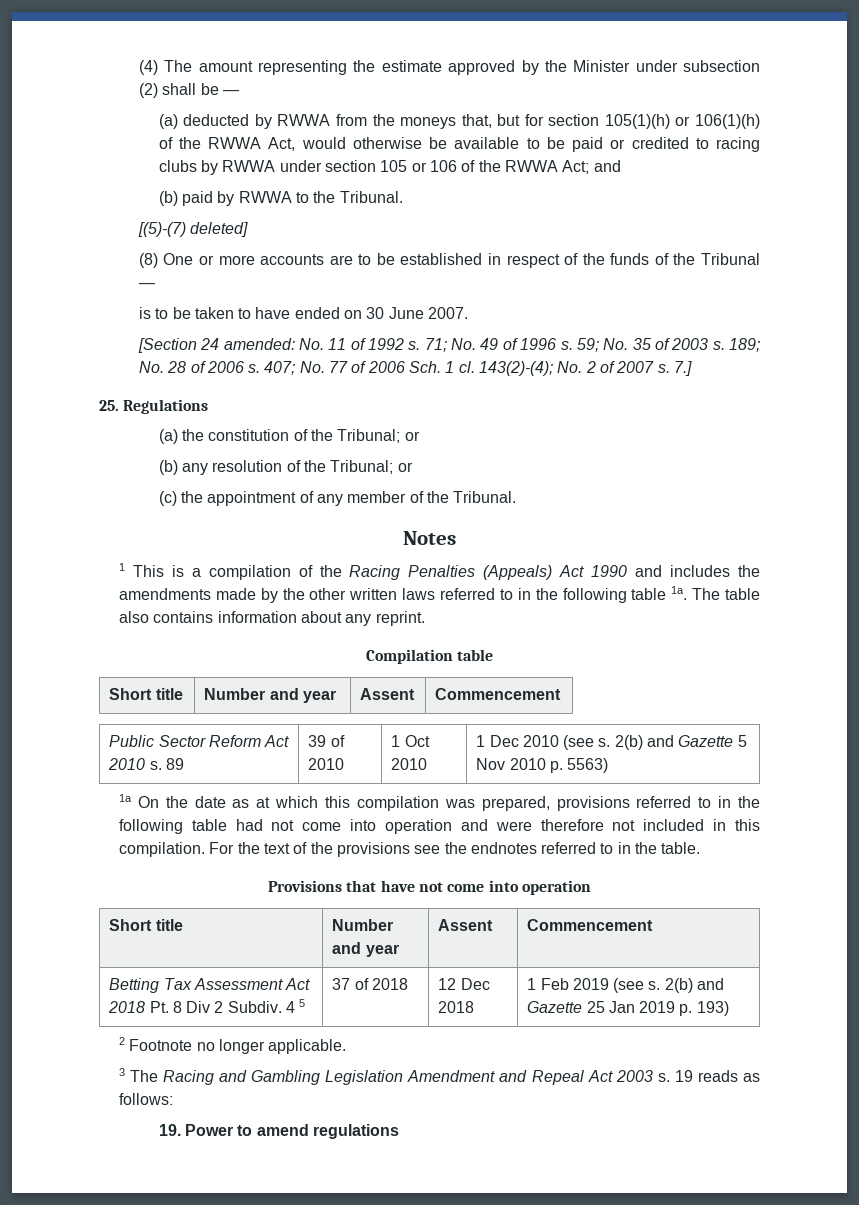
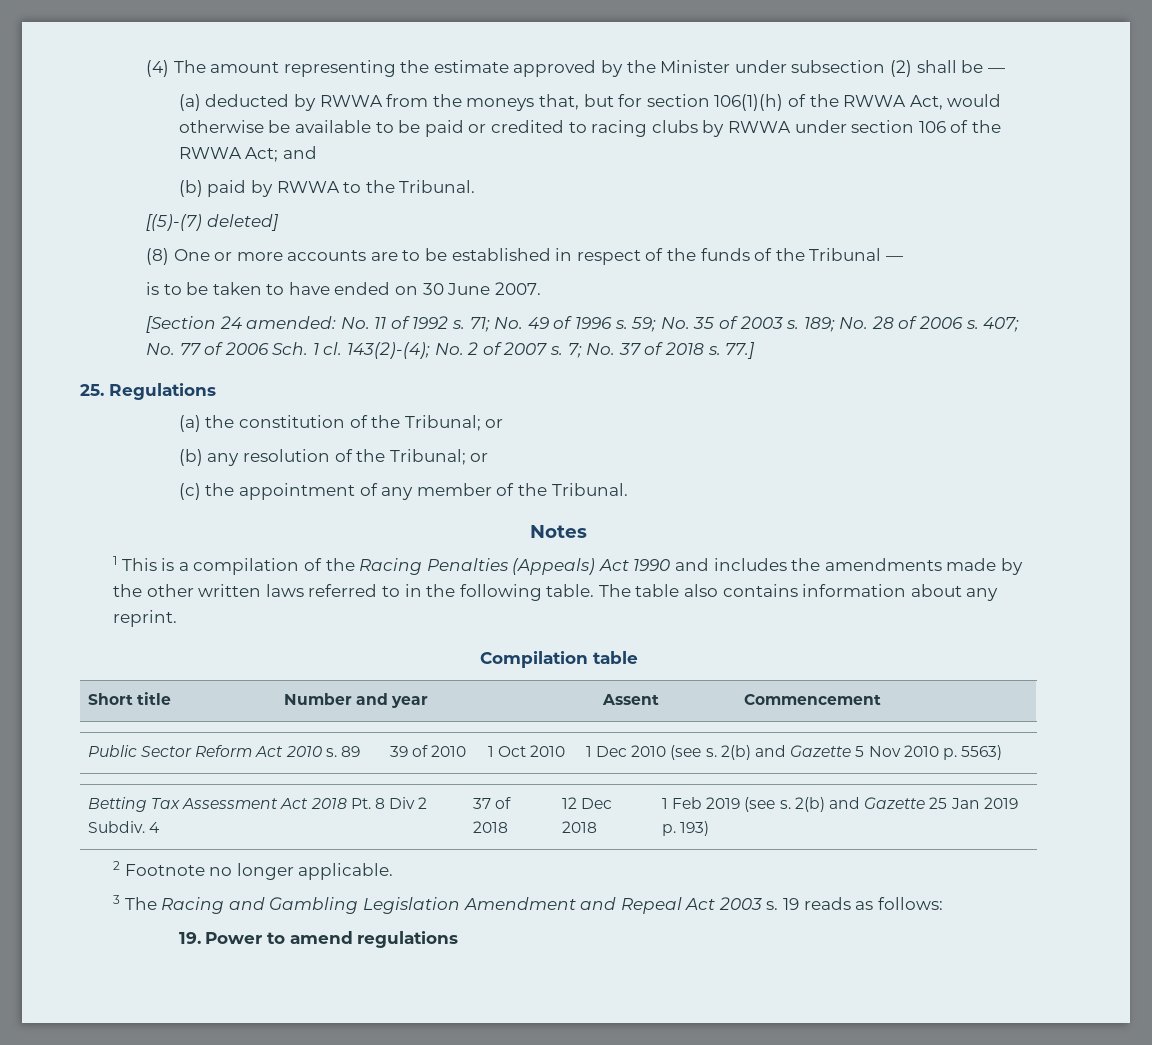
- (a) deducted by RWWA from the moneys that, but for section 105(1)(h) or 106(1)(h) of the RWWA Act, would otherwise be available to be paid or credited to racing clubs by RWWA under section 105 or 106 of the RWWA Act; and
+ (a) deducted by RWWA from the moneys that, but for section 106(1)(h) of the RWWA Act, would otherwise be available to be paid or credited to racing clubs by RWWA under section 106 of the RWWA Act; and
- 7.]
+ 7; No. 37 of 2018 s. 77.]
- 1 This is a compilation of the Racing Penalties (Appeals) Act 1990 and includes the amendments made by the other written laws referred to in the following table 1a.
+ 1 This is a compilation of the Racing Penalties (Appeals) Act 1990 and includes the amendments made by the other written laws referred to in the following table.
- 1a On the date as at which this compilation was prepared, provisions referred to in the following table had not come into operation and were therefore not included in this compilation. For the text of the provisions see the endnotes referred to in the table.
- Provisions that have not come into operation
- Short title | Number and year | Assent | Commencement
- Betting Tax Assessment Act 2018 Pt. 8 Div 2 Subdiv. 4 5 | 37 of 2018 | 12 Dec 2018 | 1 Feb 2019 (see s. 2(b) and Gazette 25 Jan 2019 p. 193)
+ Betting Tax Assessment Act 2018 Pt. 8 Div 2 Subdiv. 4 | 37 of 2018 | 12 Dec 2018 | 1 Feb 2019 (see s. 2(b) and Gazette 25 Jan 2019 p. 193)

